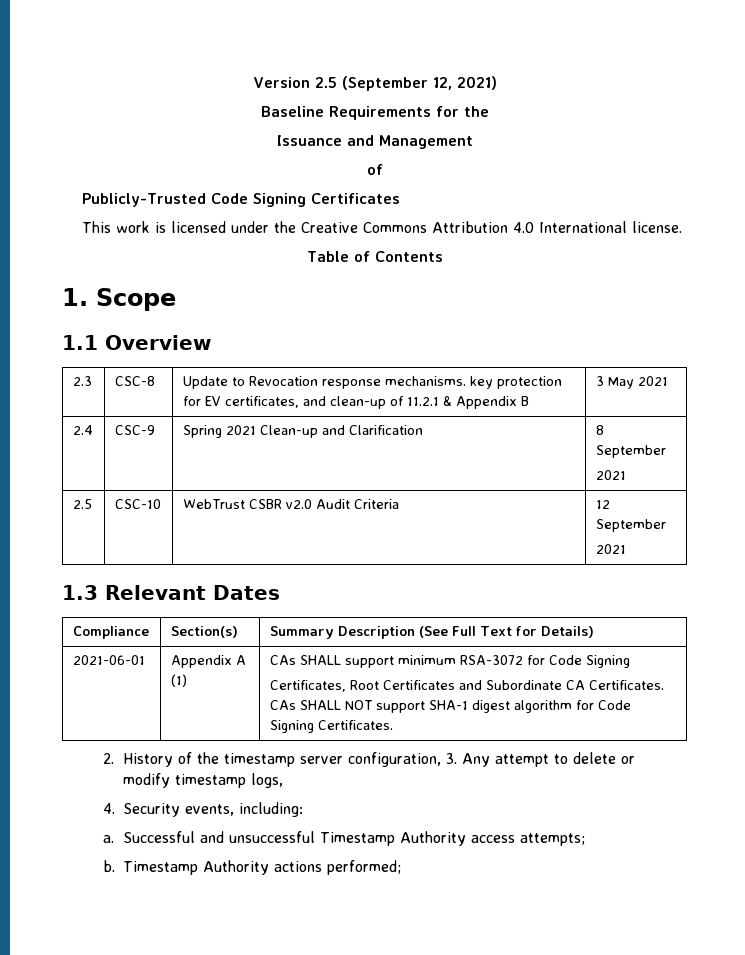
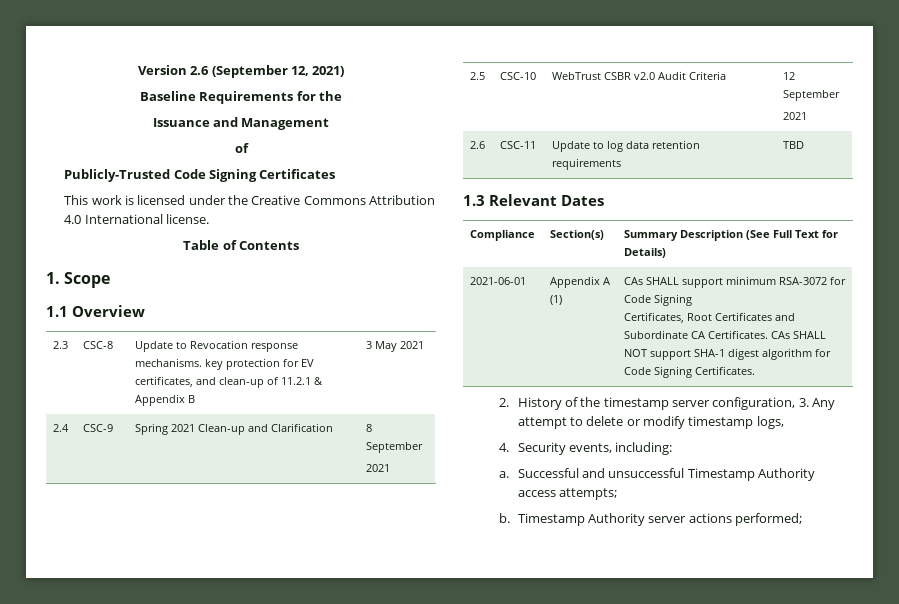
- Version 2.5 (September 12, 2021)
+ Version 2.6 (September 12, 2021)
+ 2.6 | CSC-11 | Update to log data retention requirements | TBD
- Timestamp Authority actions performed;
+ Timestamp Authority server actions performed;

